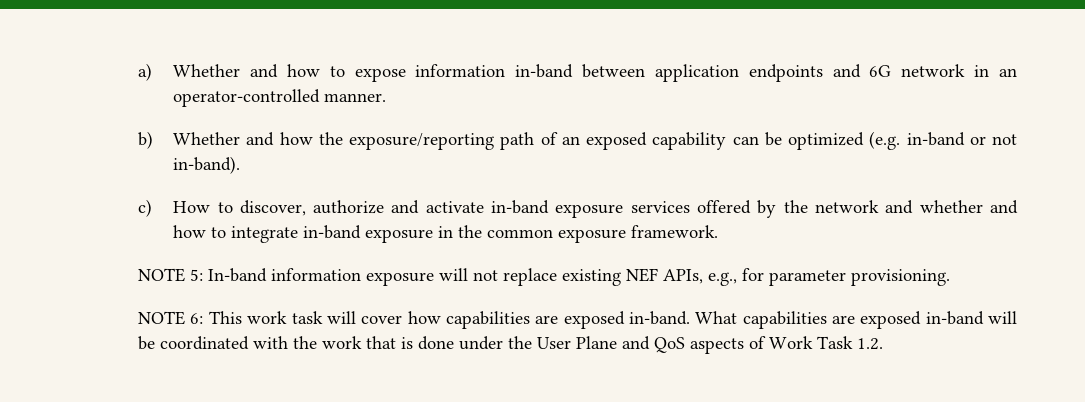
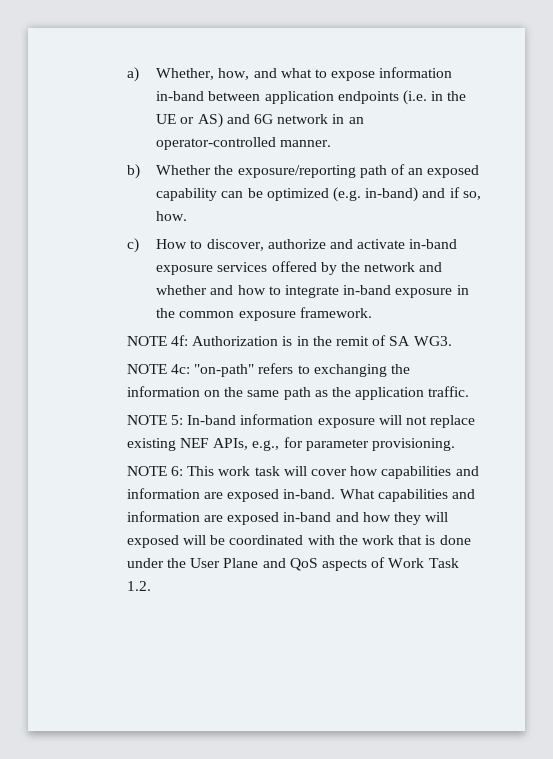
- a) Whether and how to expose information in-band between application endpoints and 6G network in an operator-controlled manner.
+ a) Whether, how, and what to expose information in-band between application endpoints (i.e. in the UE or AS) and 6G network in an operator-controlled manner.
- b) Whether and how the exposure/reporting path of an exposed capability can be optimized (e.g. in-band or not in-band).
+ b) Whether the exposure/reporting path of an exposed capability can be optimized (e.g. in-band) and if so, how.
+ NOTE 4f: Authorization is in the remit of SA WG3.
+ NOTE 4c: "on-path" refers to exchanging the information on the same path as the application traffic.
- NOTE 6: This work task will cover how capabilities are exposed in-band.
+ NOTE 6: This work task will cover how capabilities and information are exposed in-band.
- What capabilities are exposed in-band will be coordinated with the work that is done under the User Plane and QoS aspects of Work Task 1.2.
+ What capabilities and information are exposed in-band and how they will exposed will be coordinated with the work that is done under the User Plane and QoS aspects of Work Task 1.2.

